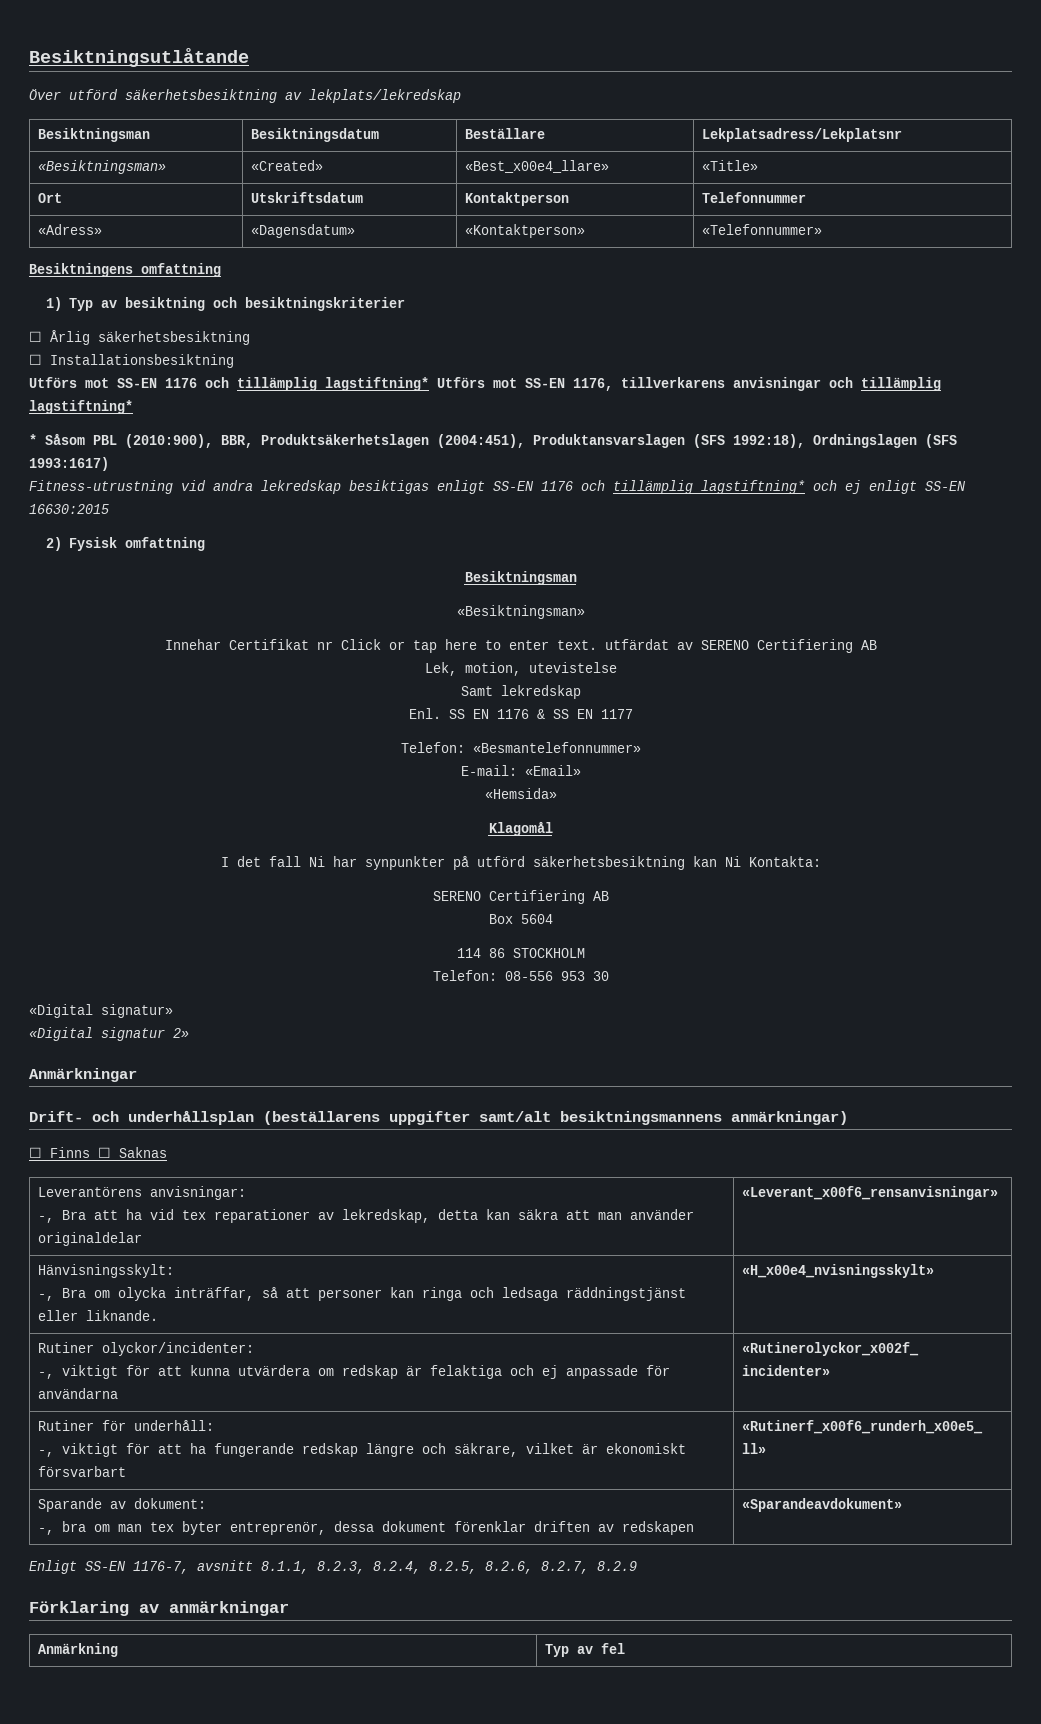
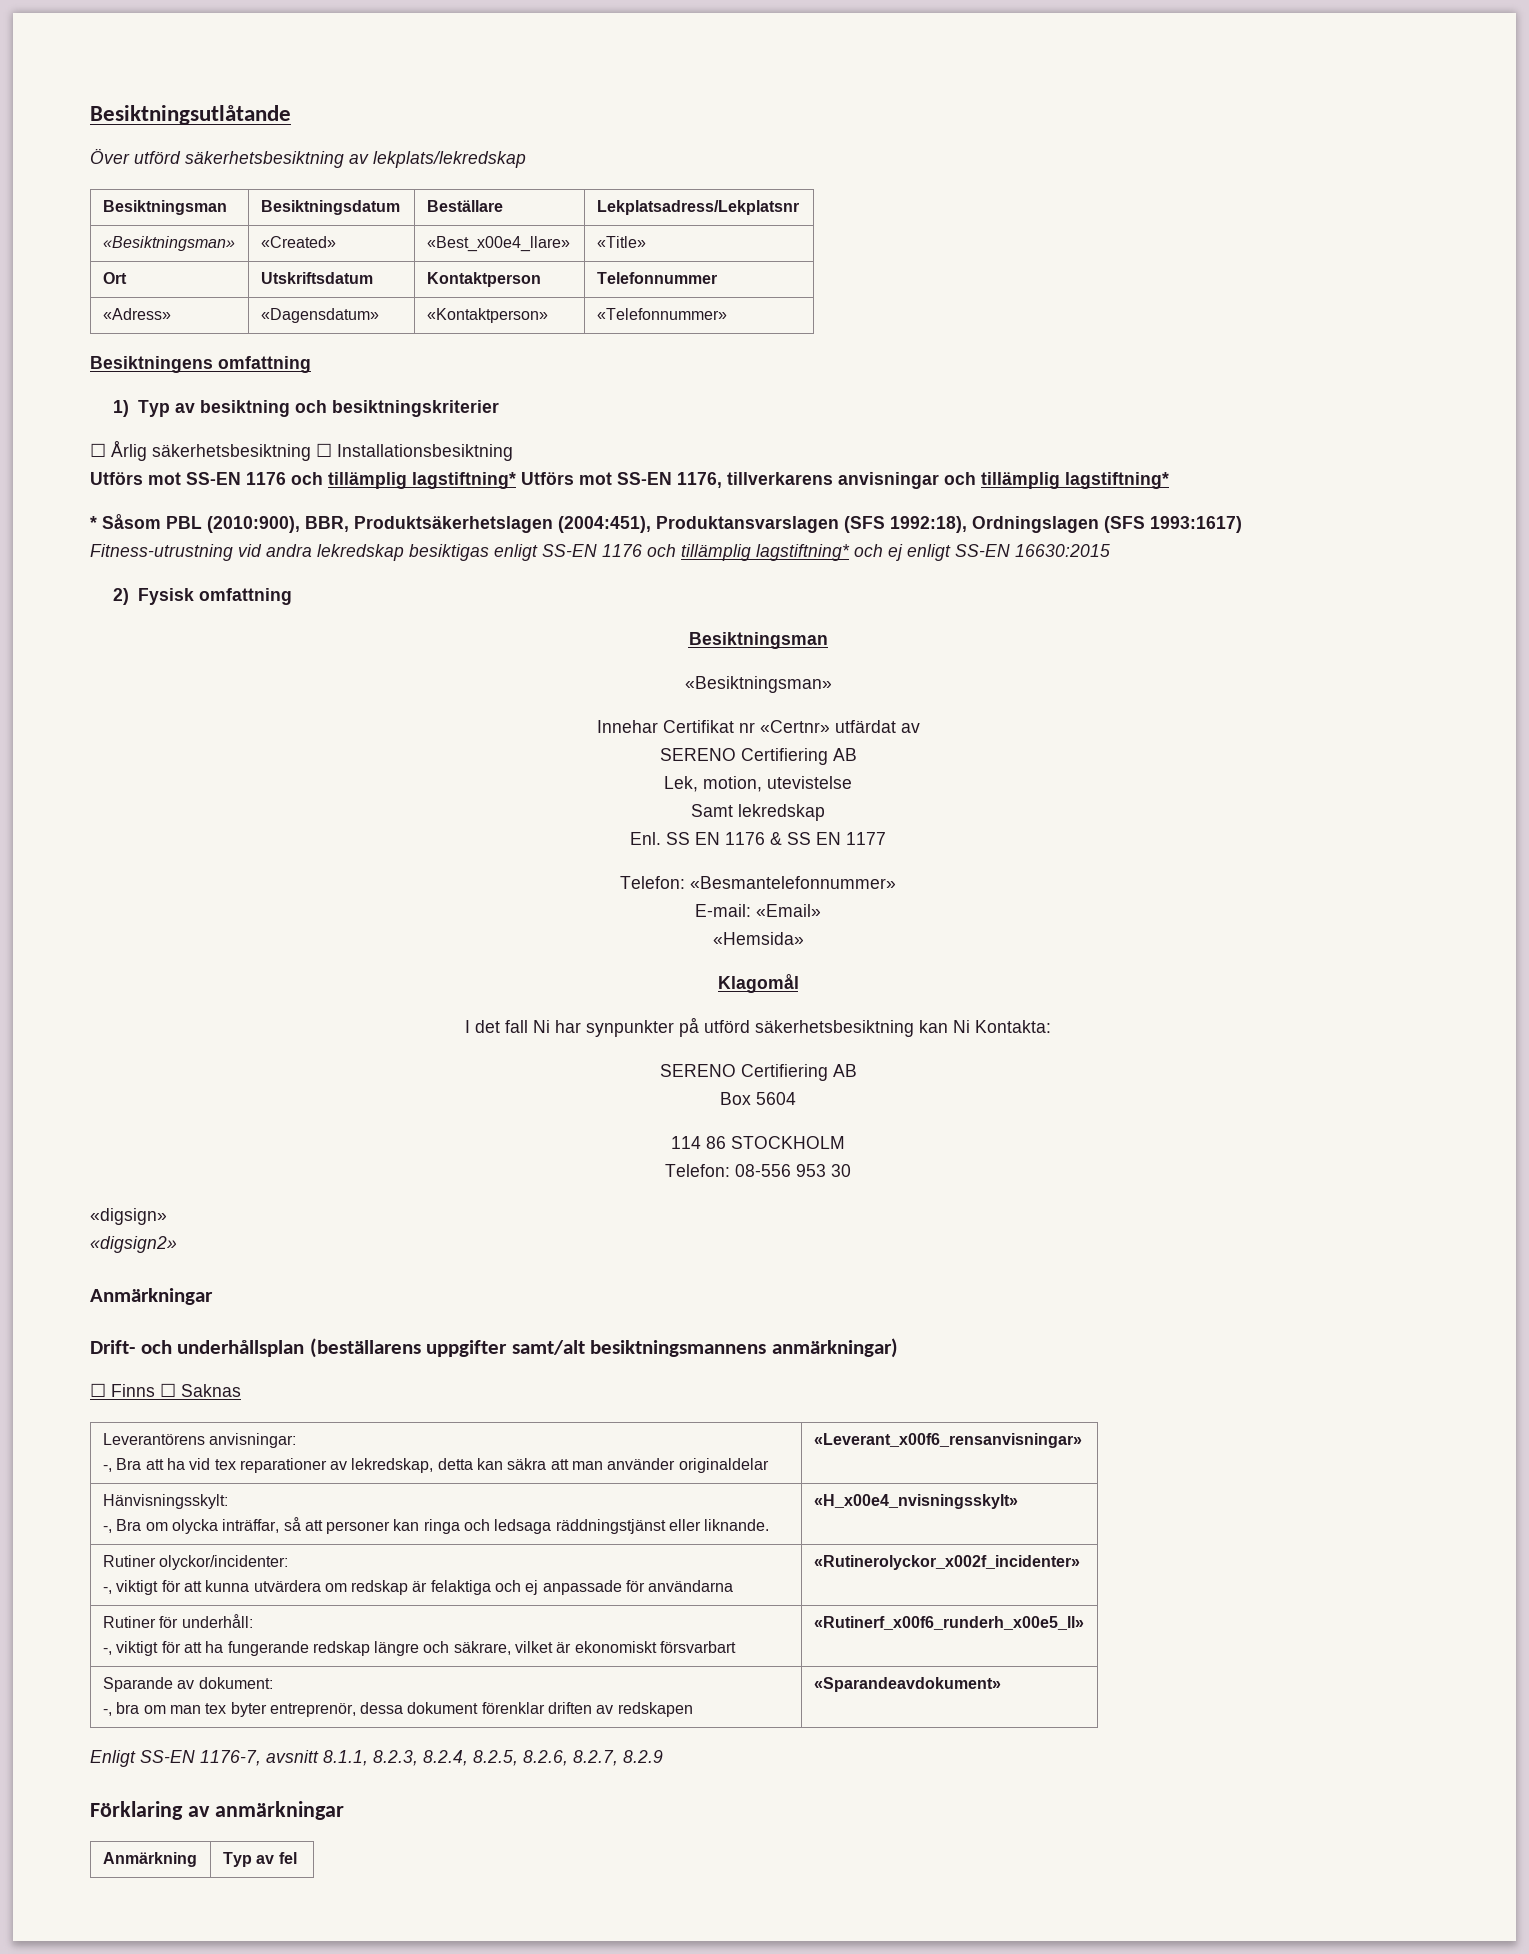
- ☐ Årlig säkerhetsbesiktning
- ☐ Installationsbesiktning
+ ☐ Årlig säkerhetsbesiktning ☐ Installationsbesiktning
- Innehar Certifikat nr Click or tap here to enter text. utfärdat av SERENO Certifiering AB
+ Innehar Certifikat nr «Certnr» utfärdat av
+ SERENO Certifiering AB
- «Digital signatur»
- «Digital signatur 2»
+ «digsign»
+ «digsign2»

